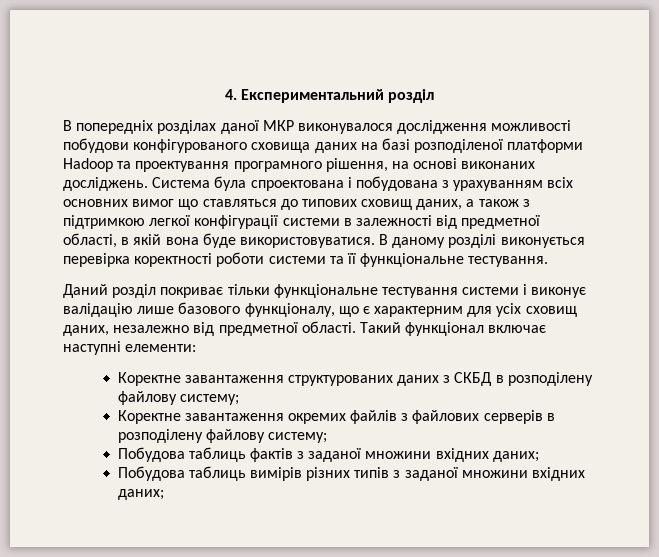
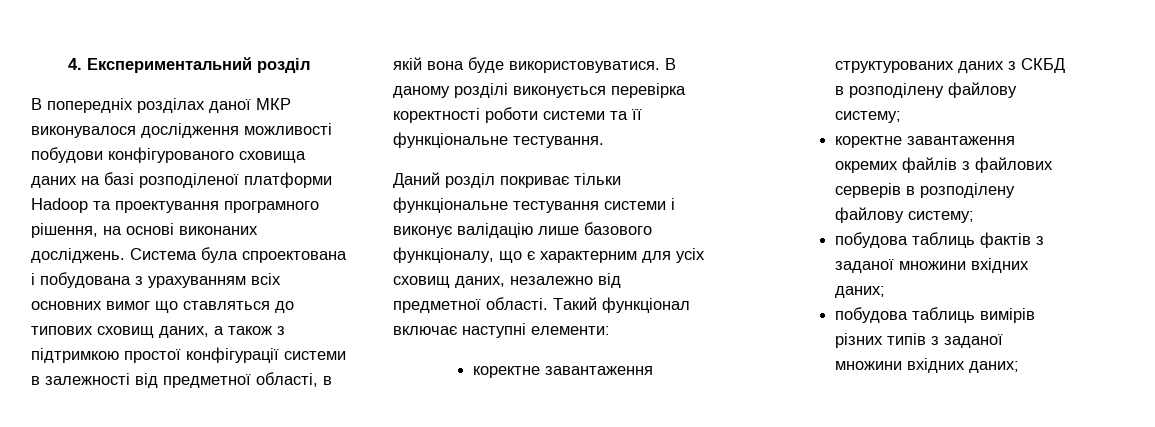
- Система була спроектована і побудована з урахуванням всіх основних вимог що ставляться до типових сховищ даних, а також з підтримкою легкої конфігурації системи в залежності від предметної області, в якій вона буде використовуватися.
+ Система була спроектована і побудована з урахуванням всіх основних вимог що ставляться до типових сховищ даних, а також з підтримкою простої конфігурації системи в залежності від предметної області, в якій вона буде використовуватися.
- Коректне завантаження структурованих даних з СКБД в розподілену файлову систему;
+ коректне завантаження структурованих даних з СКБД в розподілену файлову систему;
- Коректне завантаження окремих файлів з файлових серверів в розподілену файлову систему;
+ коректне завантаження окремих файлів з файлових серверів в розподілену файлову систему;
- Побудова таблиць фактів з заданої множини вхідних даних;
+ побудова таблиць фактів з заданої множини вхідних даних;
- Побудова таблиць вимірів різних типів з заданої множини вхідних даних;
+ побудова таблиць вимірів різних типів з заданої множини вхідних даних;

